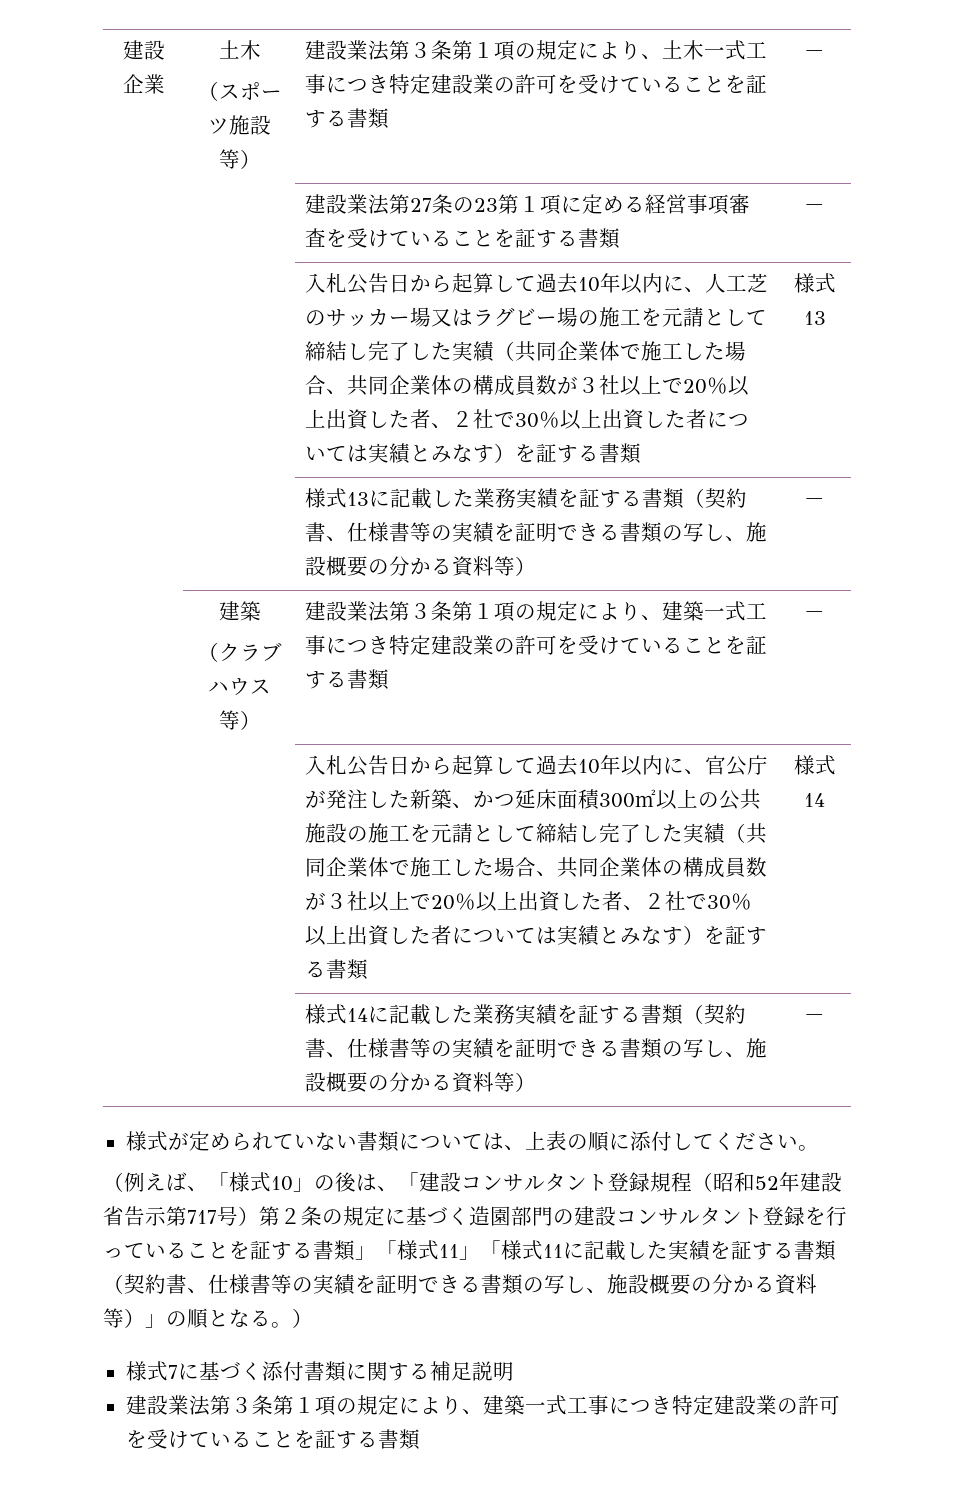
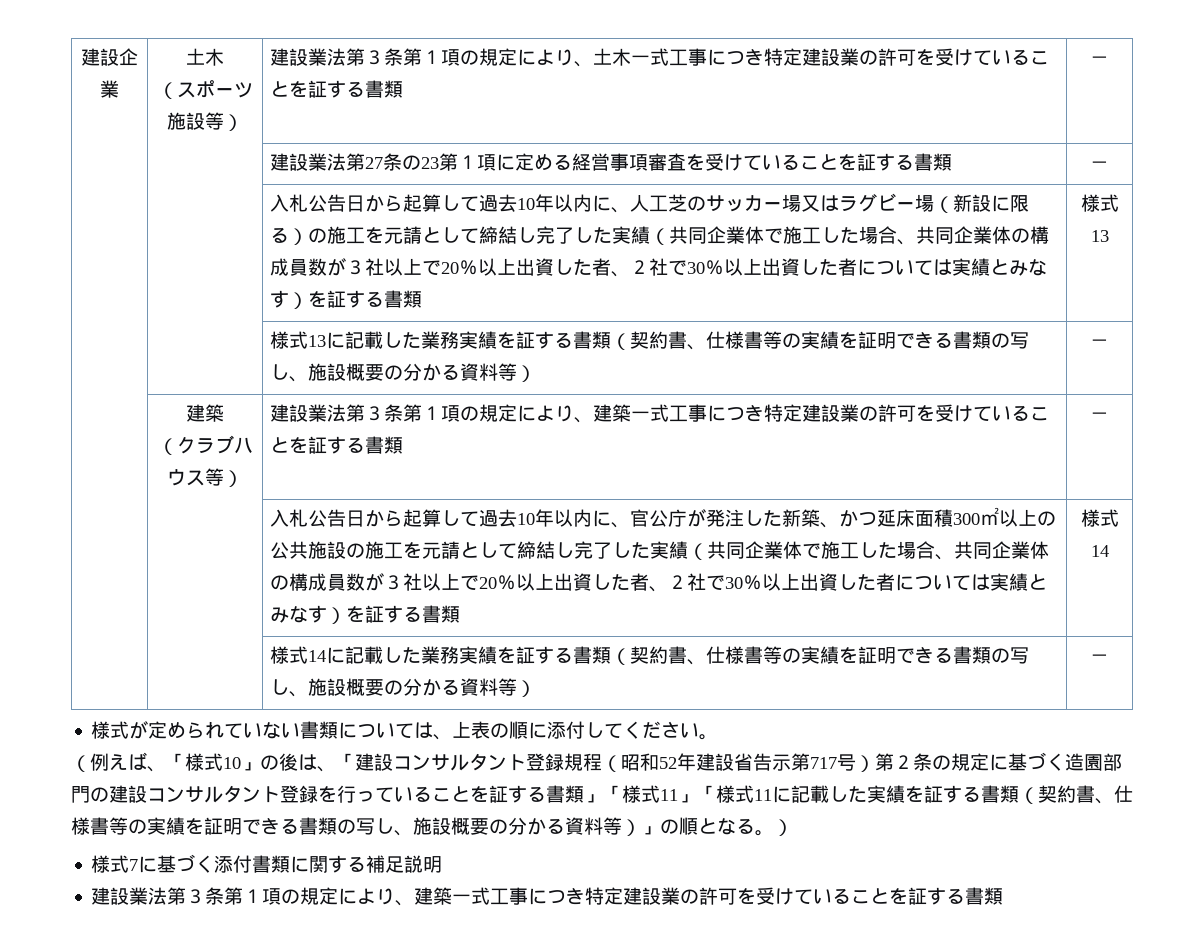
- 入札公告日から起算して過去10年以内に、人工芝のサッカー場又はラグビー場の施工を元請として締結し完了した実績（共同企業体で施工した場合、共同企業体の構成員数が３社以上で20％以上出資した者、２社で30％以上出資した者については実績とみなす）を証する書類
+ 入札公告日から起算して過去10年以内に、人工芝のサッカー場又はラグビー場（新設に限る）の施工を元請として締結し完了した実績（共同企業体で施工した場合、共同企業体の構成員数が３社以上で20％以上出資した者、２社で30％以上出資した者については実績とみなす）を証する書類

